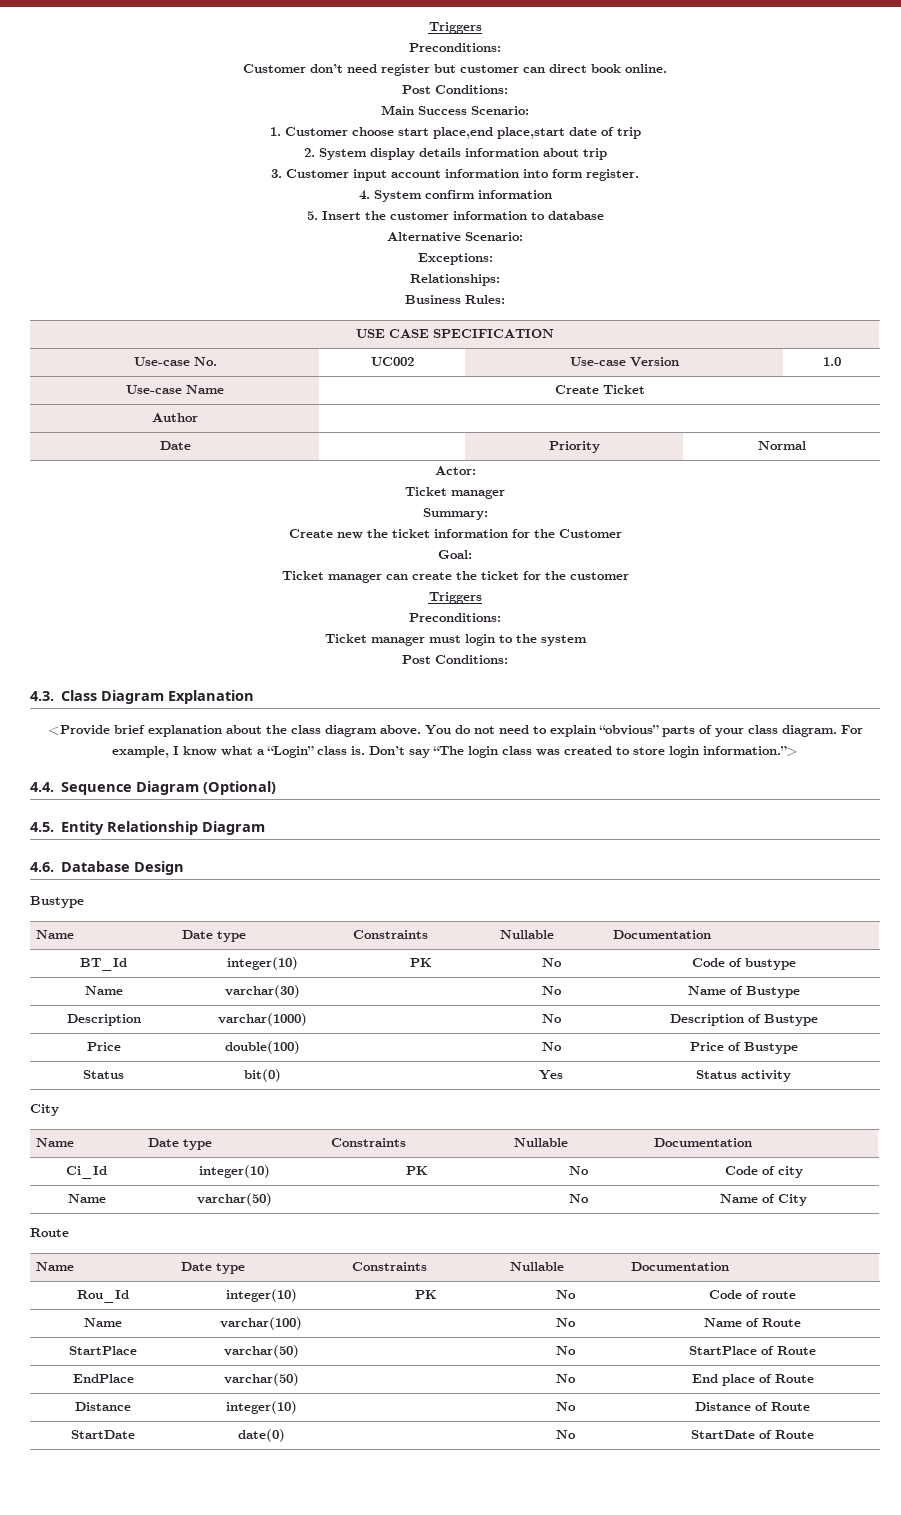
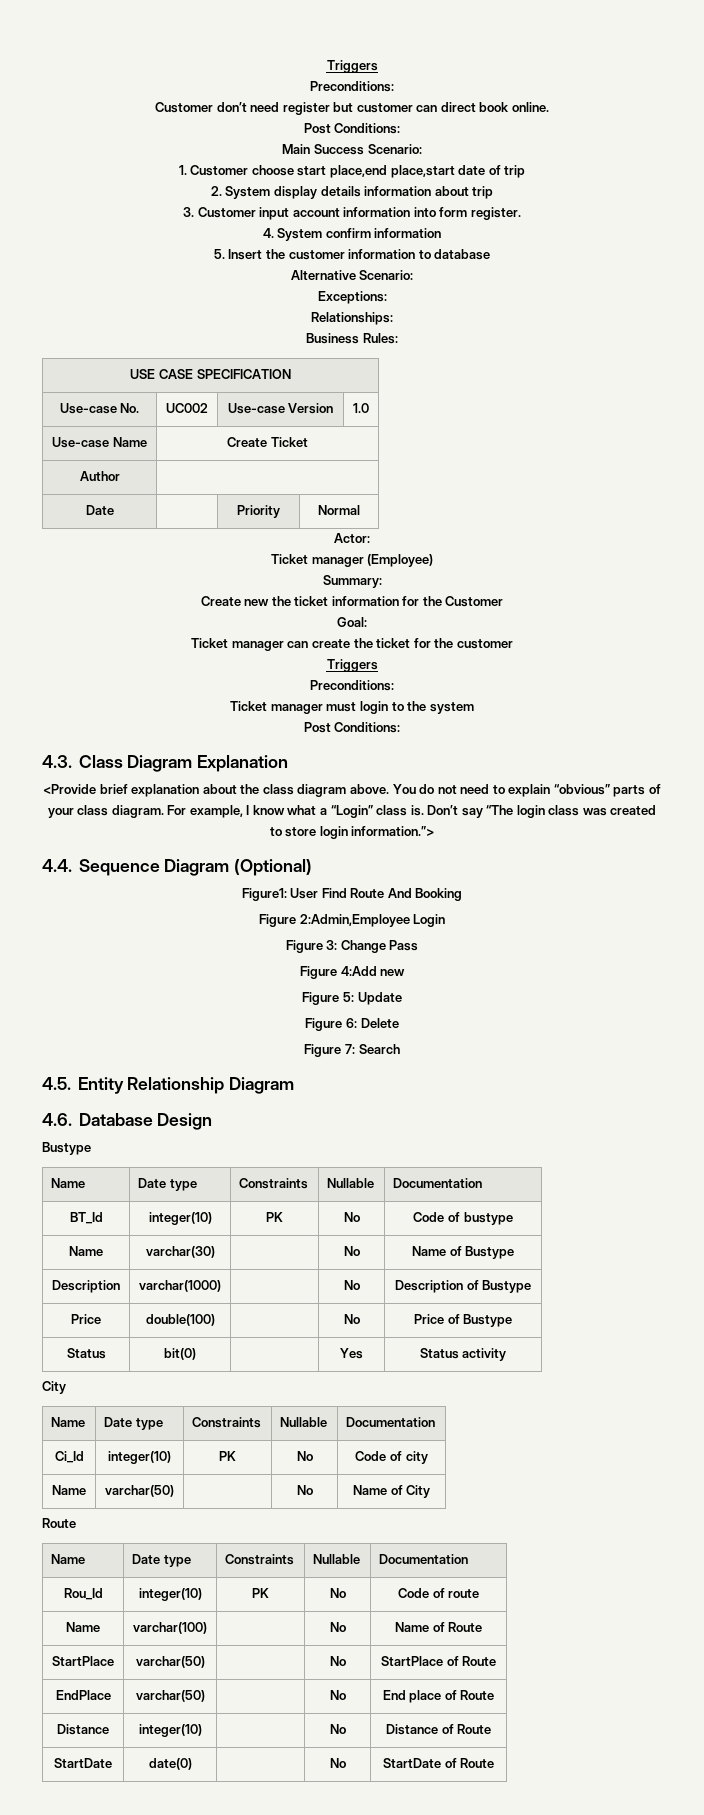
  Actor:
- Ticket manager
+ Ticket manager (Employee)
+ Figure1: User Find Route And Booking
+ Figure 2:Admin,Employee Login
+ Figure 3: Change Pass
+ Figure 4:Add new
+ Figure 5: Update
+ Figure 6: Delete
+ Figure 7: Search

